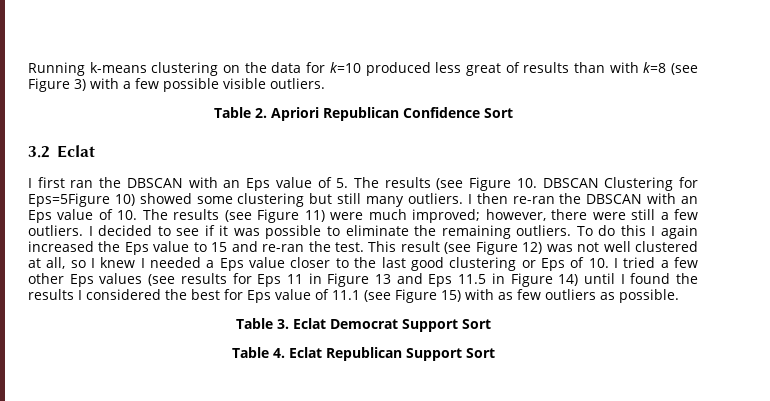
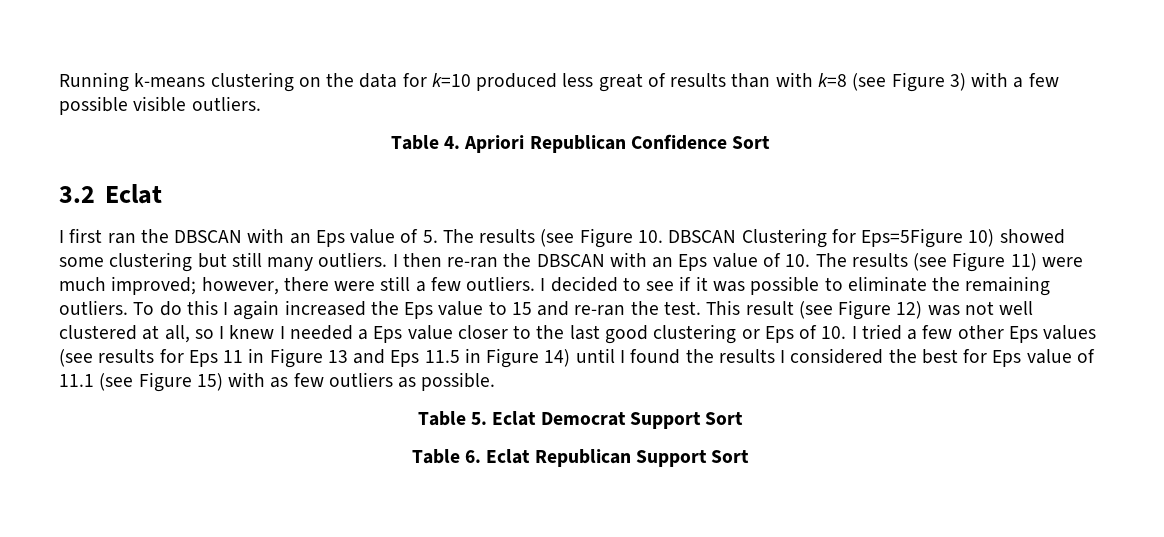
- Table 2. Apriori Republican Confidence Sort
+ Table 4. Apriori Republican Confidence Sort
- Table 3. Eclat Democrat Support Sort
+ Table 5. Eclat Democrat Support Sort
- Table 4. Eclat Republican Support Sort
+ Table 6. Eclat Republican Support Sort

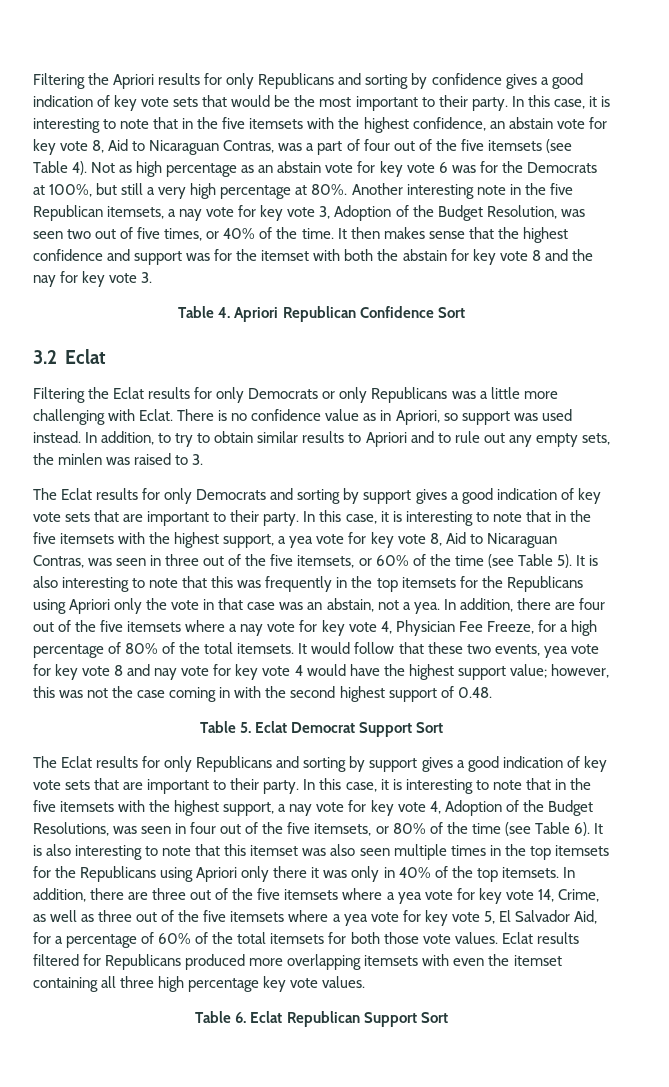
- Running k-means clustering on the data for k=10 produced less great of results than with k=8 (see Figure 3) with a few possible visible outliers.
+ Filtering the Apriori results for only Republicans and sorting by confidence gives a good indication of key vote sets that would be the most important to their party. In this case, it is interesting to note that in the five itemsets with the highest confidence, an abstain vote for key vote 8, Aid to Nicaraguan Contras, was a part of four out of the five itemsets (see Table 4). Not as high percentage as an abstain vote for key vote 6 was for the Democrats at 100%, but still a very high percentage at 80%. Another interesting note in the five Republican itemsets, a nay vote for key vote 3, Adoption of the Budget Resolution, was seen two out of five times, or 40% of the time. It then makes sense that the highest confidence and support was for the itemset with both the abstain for key vote 8 and the nay for key vote 3.
- I first ran the DBSCAN with an Eps value of 5. The results (see Figure 10. DBSCAN Clustering for Eps=5Figure 10) showed some clustering but still many outliers. I then re-ran the DBSCAN with an Eps value of 10. The results (see Figure 11) were much improved; however, there were still a few outliers. I decided to see if it was possible to eliminate the remaining outliers. To do this I again increased the Eps value to 15 and re-ran the test. This result (see Figure 12) was not well clustered at all, so I knew I needed a Eps value closer to the last good clustering or Eps of 10. I tried a few other Eps values (see results for Eps 11 in Figure 13 and Eps 11.5 in Figure 14) until I found the results I considered the best for Eps value of 11.1 (see Figure 15) with as few outliers as possible.
+ Filtering the Eclat results for only Democrats or only Republicans was a little more challenging with Eclat. There is no confidence value as in Apriori, so support was used instead. In addition, to try to obtain similar results to Apriori and to rule out any empty sets, the minlen was raised to 3.
+ The Eclat results for only Democrats and sorting by support gives a good indication of key vote sets that are important to their party. In this case, it is interesting to note that in the five itemsets with the highest support, a yea vote for key vote 8, Aid to Nicaraguan Contras, was seen in three out of the five itemsets, or 60% of the time (see Table 5). It is also interesting to note that this was frequently in the top itemsets for the Republicans using Apriori only the vote in that case was an abstain, not a yea. In addition, there are four out of the five itemsets where a nay vote for key vote 4, Physician Fee Freeze, for a high percentage of 80% of the total itemsets. It would follow that these two events, yea vote for key vote 8 and nay vote for key vote 4 would have the highest support value; however, this was not the case coming in with the second highest support of 0.48.
+ The Eclat results for only Republicans and sorting by support gives a good indication of key vote sets that are important to their party. In this case, it is interesting to note that in the five itemsets with the highest support, a nay vote for key vote 4, Adoption of the Budget Resolutions, was seen in four out of the five itemsets, or 80% of the time (see Table 6). It is also interesting to note that this itemset was also seen multiple times in the top itemsets for the Republicans using Apriori only there it was only in 40% of the top itemsets. In addition, there are three out of the five itemsets where a yea vote for key vote 14, Crime, as well as three out of the five itemsets where a yea vote for key vote 5, El Salvador Aid, for a percentage of 60% of the total itemsets for both those vote values. Eclat results filtered for Republicans produced more overlapping itemsets with even the itemset containing all three high percentage key vote values.

